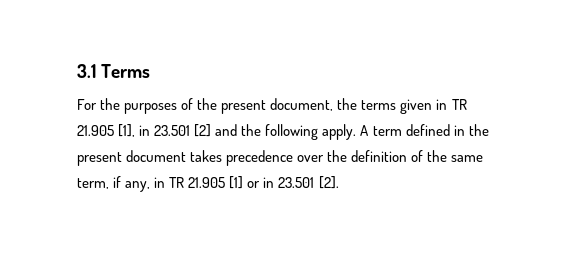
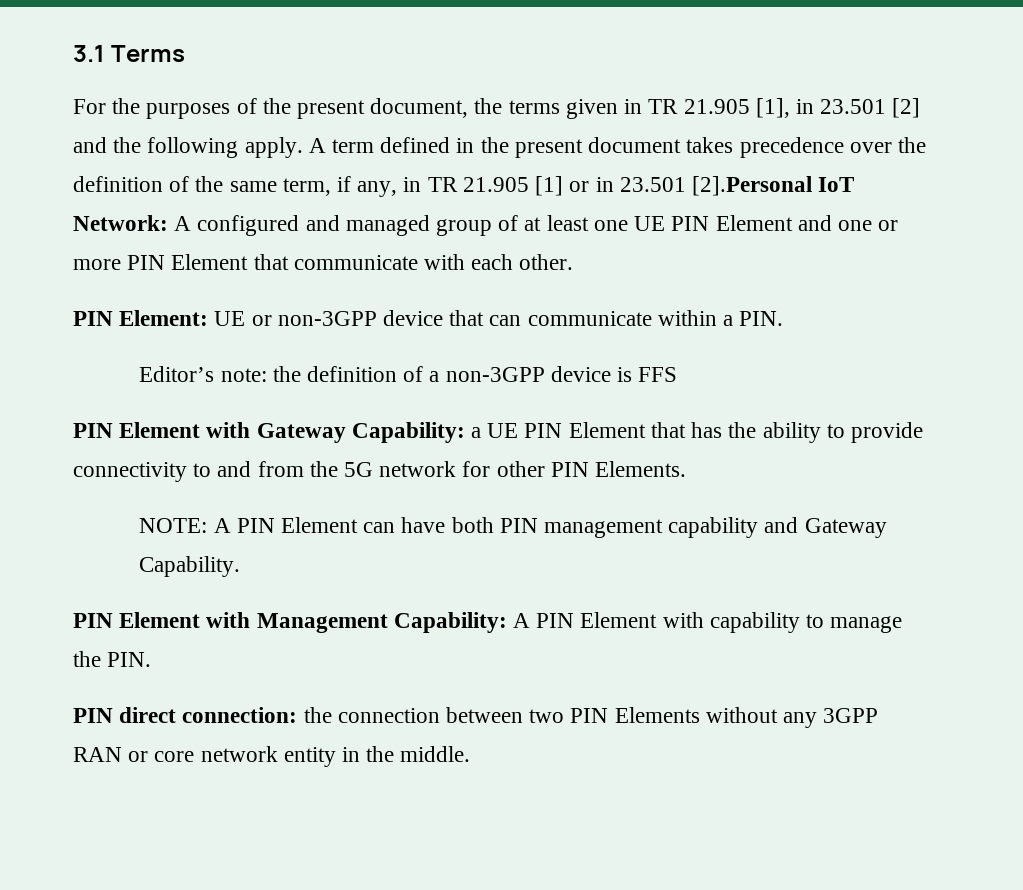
- A term defined in the present document takes precedence over the definition of the same term, if any, in TR 21.905 [1] or in 23.501 [2].
+ A term defined in the present document takes precedence over the definition of the same term, if any, in TR 21.905 [1] or in 23.501 [2].Personal IoT Network: A configured and managed group of at least one UE PIN Element and one or more PIN Element that communicate with each other.
+ PIN Element: UE or non-3GPP device that can communicate within a PIN.
+ Editor’s note: the definition of a non-3GPP device is FFS
+ PIN Element with Gateway Capability: a UE PIN Element that has the ability to provide connectivity to and from the 5G network for other PIN Elements.
+ NOTE: A PIN Element can have both PIN management capability and Gateway Capability.
+ PIN Element with Management Capability: A PIN Element with capability to manage the PIN.
+ PIN direct connection: the connection between two PIN Elements without any 3GPP RAN or core network entity in the middle.

